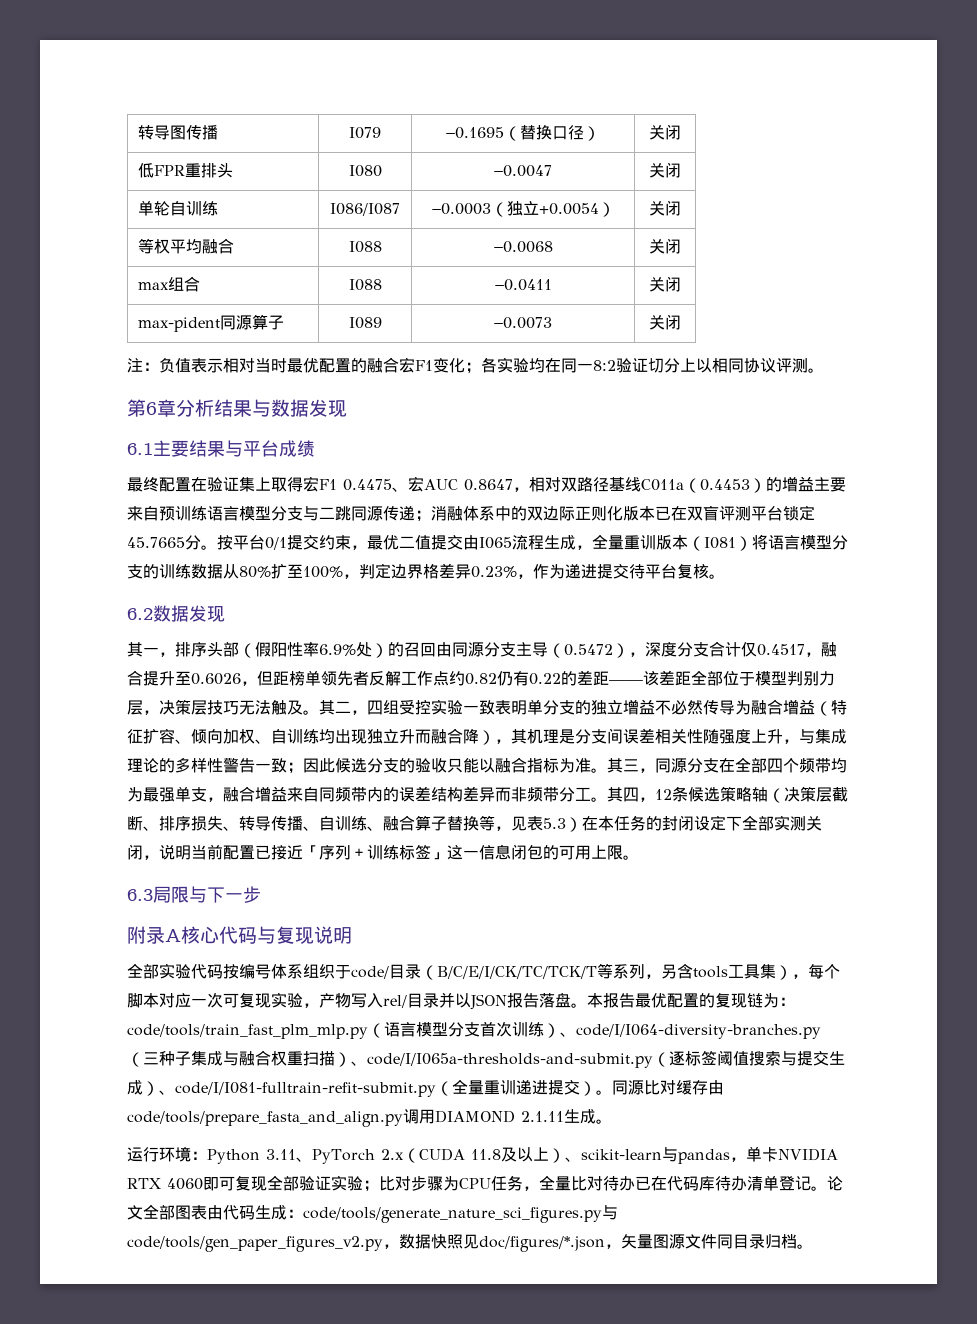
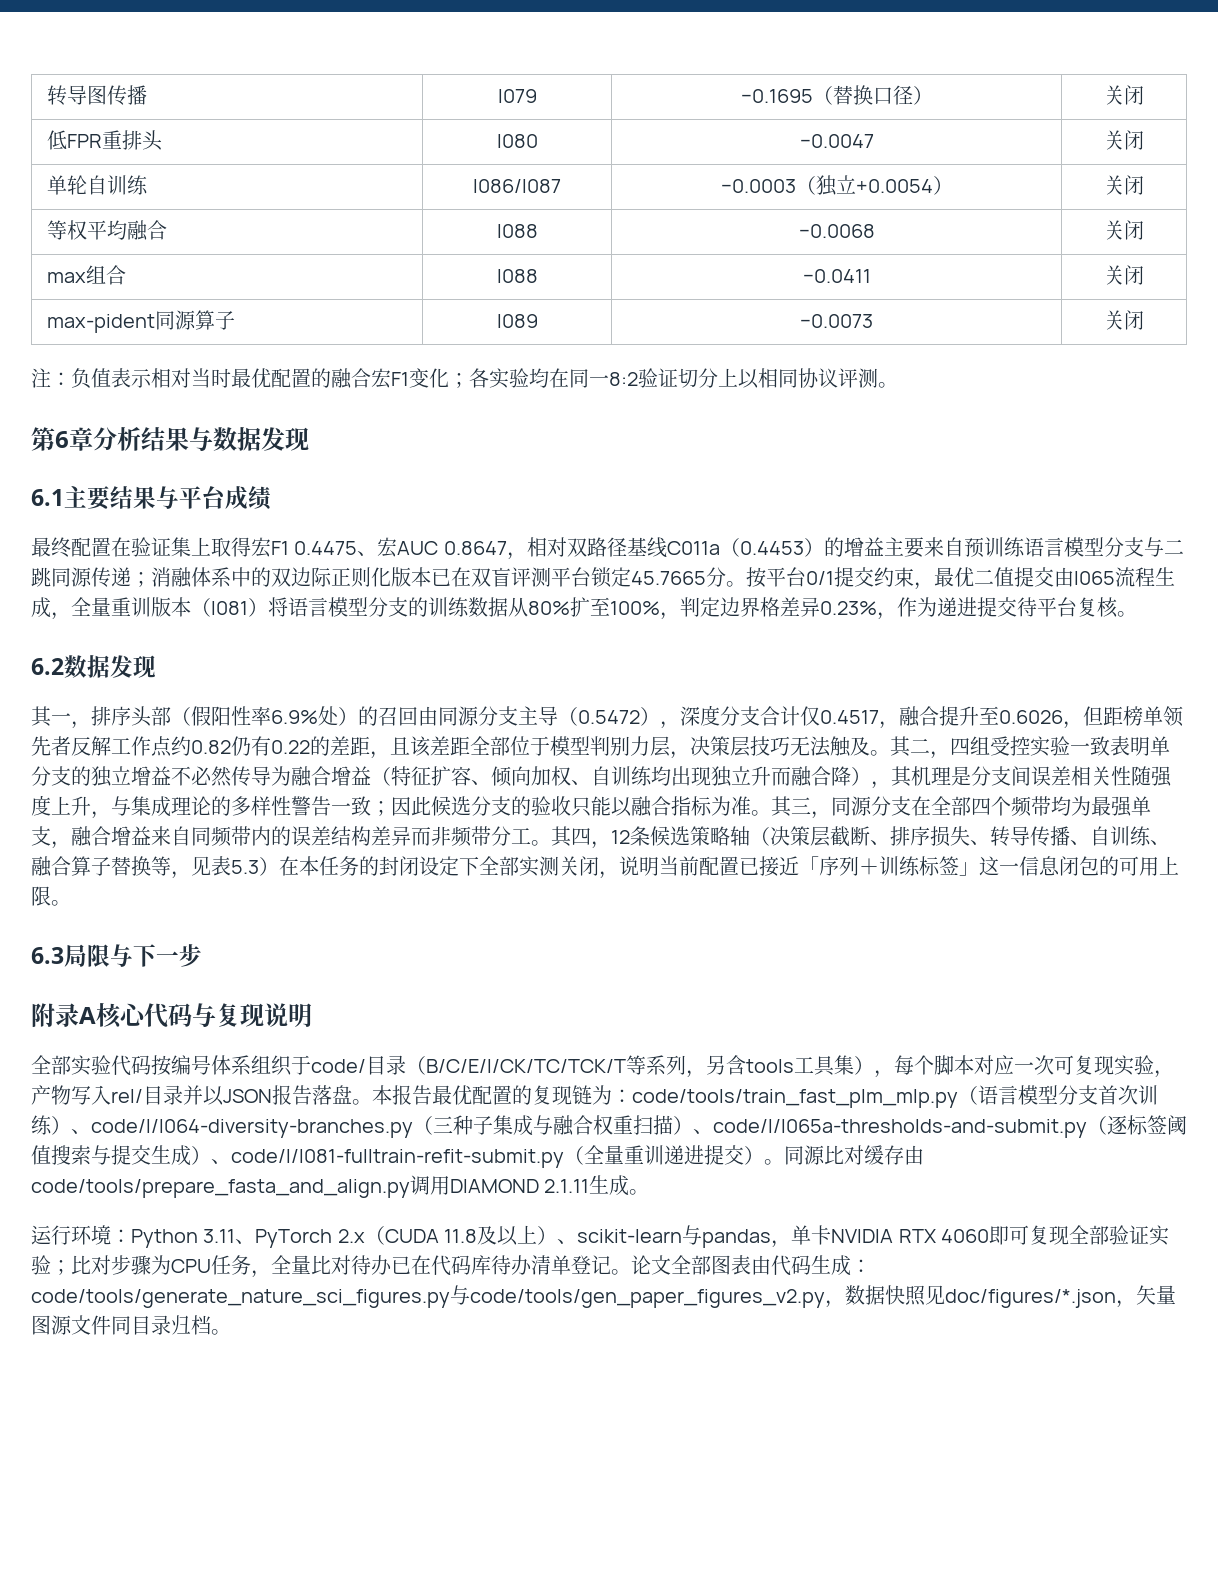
- 其一，排序头部（假阳性率6.9%处）的召回由同源分支主导（0.5472），深度分支合计仅0.4517，融合提升至0.6026，但距榜单领先者反解工作点约0.82仍有0.22的差距——该差距全部位于模型判别力层，决策层技巧无法触及。
+ 其一，排序头部（假阳性率6.9%处）的召回由同源分支主导（0.5472），深度分支合计仅0.4517，融合提升至0.6026，但距榜单领先者反解工作点约0.82仍有0.22的差距，且该差距全部位于模型判别力层，决策层技巧无法触及。

